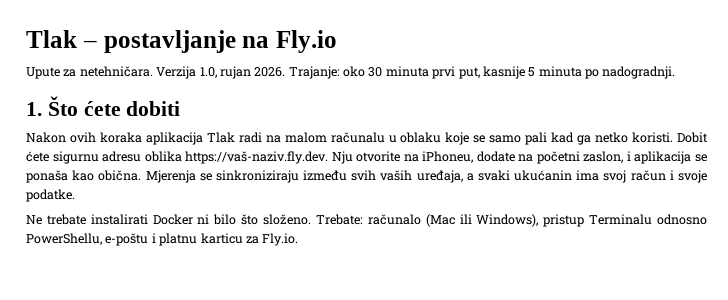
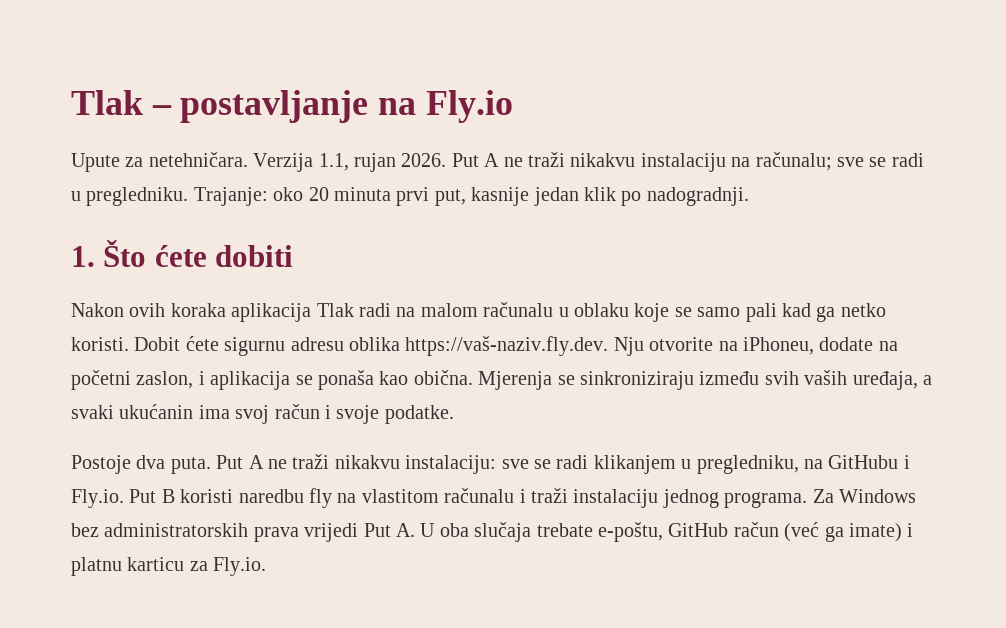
- Verzija 1.0, rujan 2026.
+ Verzija 1.1, rujan 2026.
+ Put A ne traži nikakvu instalaciju na računalu; sve se radi u pregledniku.
- Trajanje: oko 30 minuta prvi put, kasnije 5 minuta po nadogradnji.
+ Trajanje: oko 20 minuta prvi put, kasnije jedan klik po nadogradnji.
- Ne trebate instalirati Docker ni bilo što složeno. Trebate: računalo (Mac ili Windows), pristup Terminalu odnosno PowerShellu, e-poštu i platnu karticu za Fly.io.
+ Postoje dva puta. Put A ne traži nikakvu instalaciju: sve se radi klikanjem u pregledniku, na GitHubu i Fly.io. Put B koristi naredbu fly na vlastitom računalu i traži instalaciju jednog programa. Za Windows bez administratorskih prava vrijedi Put A. U oba slučaja trebate e-poštu, GitHub račun (već ga imate) i platnu karticu za Fly.io.

